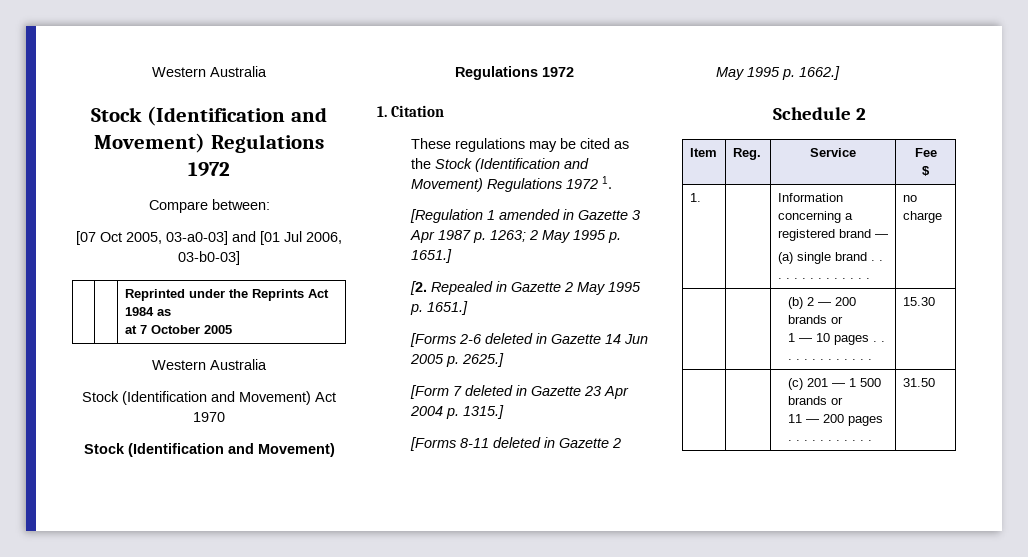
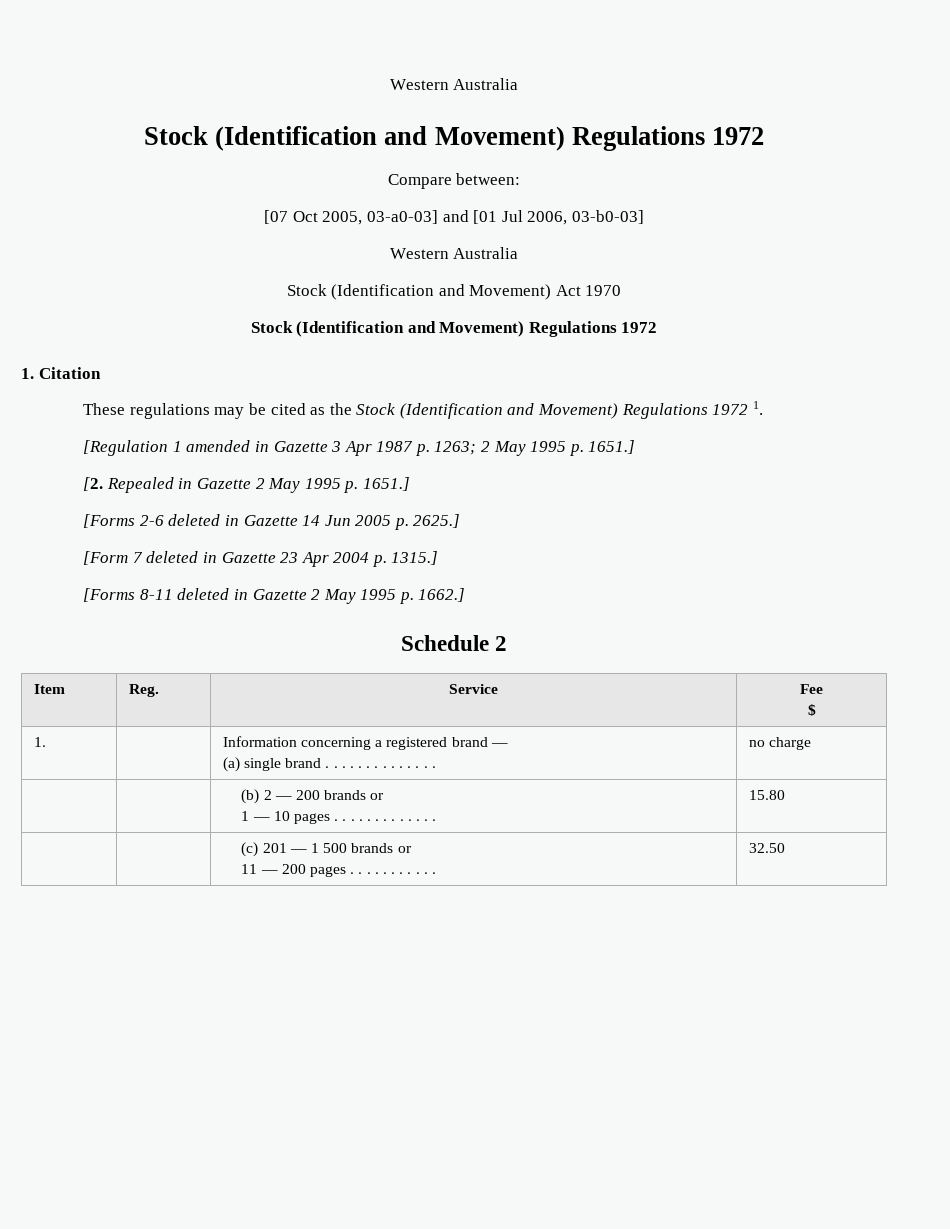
- | | Reprinted under the Reprints Act 1984 as
- at 7 October 2005
  | | (b) 2 — 200 brands or
- 1 — 10 pages . . . . . . . . . . . . . | 15.30
+ 1 — 10 pages . . . . . . . . . . . . . | 15.80
  | | (c) 201 — 1 500 brands or
- 11 — 200 pages . . . . . . . . . . . | 31.50
+ 11 — 200 pages . . . . . . . . . . . | 32.50

